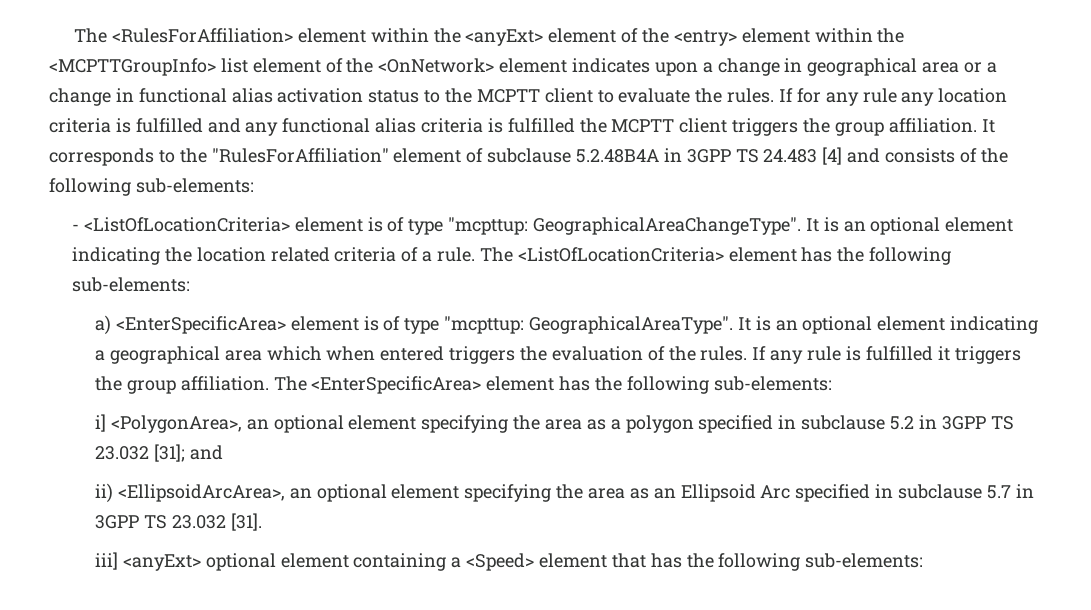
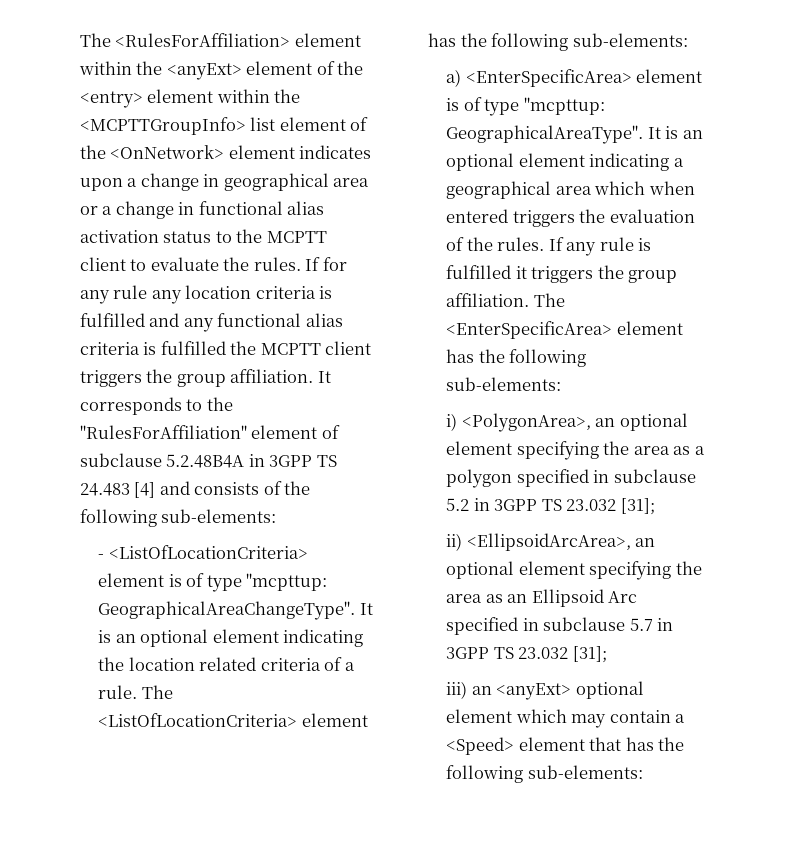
- i] <PolygonArea>, an optional element specifying the area as a polygon specified in subclause 5.2 in 3GPP TS 23.032 [31]; and
+ i) <PolygonArea>, an optional element specifying the area as a polygon specified in subclause 5.2 in 3GPP TS 23.032 [31];
- ii) <EllipsoidArcArea>, an optional element specifying the area as an Ellipsoid Arc specified in subclause 5.7 in 3GPP TS 23.032 [31].
- iii] <anyExt> optional element containing a <Speed> element that has the following sub-elements:
+ ii) <EllipsoidArcArea>, an optional element specifying the area as an Ellipsoid Arc specified in subclause 5.7 in 3GPP TS 23.032 [31];
+ iii) an <anyExt> optional element which may contain a <Speed> element that has the following sub-elements:

